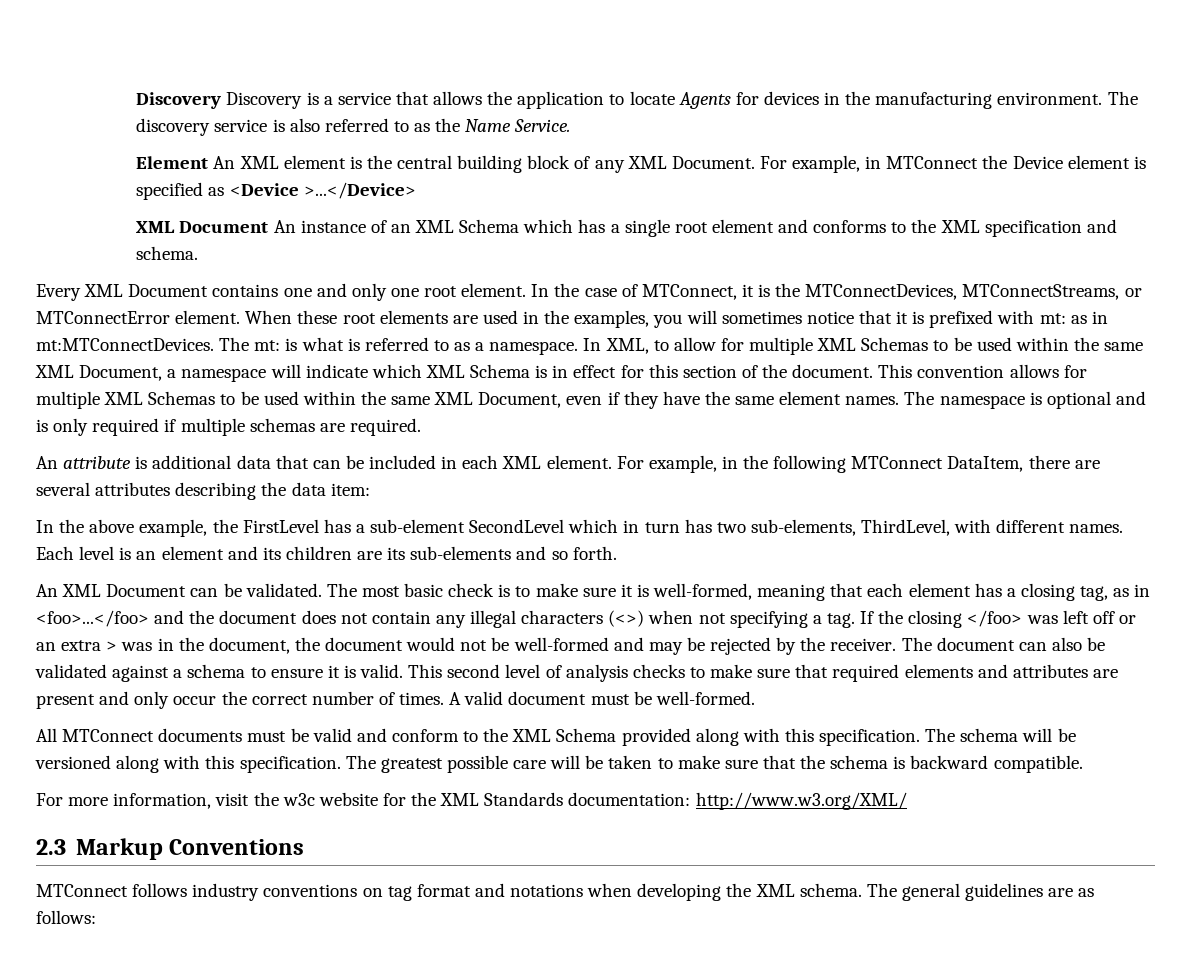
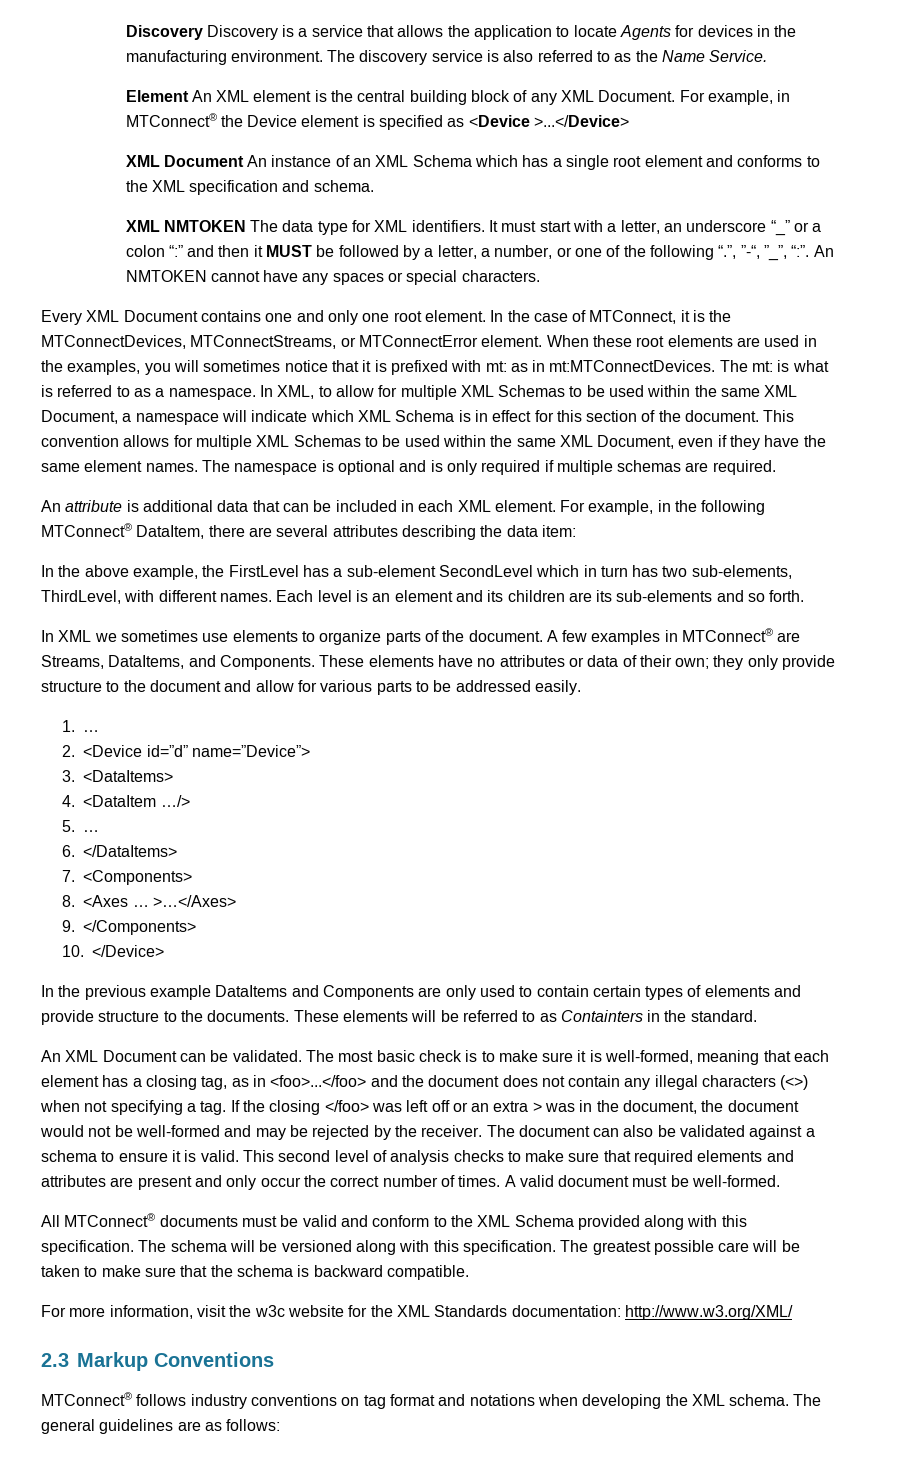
- For example, in MTConnect the Device element is specified as <Device >...</Device>
+ For example, in MTConnect® the Device element is specified as <Device >...</Device>
+ XML NMTOKEN The data type for XML identifiers. It must start with a letter, an underscore “_” or a colon “:” and then it MUST be followed by a letter, a number, or one of the following “.”, ”-“, ”_”, “:”. An NMTOKEN cannot have any spaces or special characters.
- For example, in the following MTConnect DataItem, there are several attributes describing the data item:
+ For example, in the following MTConnect® DataItem, there are several attributes describing the data item:
+ In XML we sometimes use elements to organize parts of the document. A few examples in MTConnect® are Streams, DataItems, and Components. These elements have no attributes or data of their own; they only provide structure to the document and allow for various parts to be addressed easily.
+ 1. …
+ 2. <Device id=”d” name=”Device”>
+ 3. <DataItems>
+ 4. <DataItem …/>
+ 5. …
+ 6. </DataItems>
+ 7. <Components>
+ 8. <Axes … >…</Axes>
+ 9. </Components>
+ 10. </Device>
+ In the previous example DataItems and Components are only used to contain certain types of elements and provide structure to the documents. These elements will be referred to as Containters in the standard.
- All MTConnect documents must be valid and conform to the XML Schema provided along with this specification.
+ All MTConnect® documents must be valid and conform to the XML Schema provided along with this specification.
- MTConnect follows industry conventions on tag format and notations when developing the XML schema.
+ MTConnect® follows industry conventions on tag format and notations when developing the XML schema.

